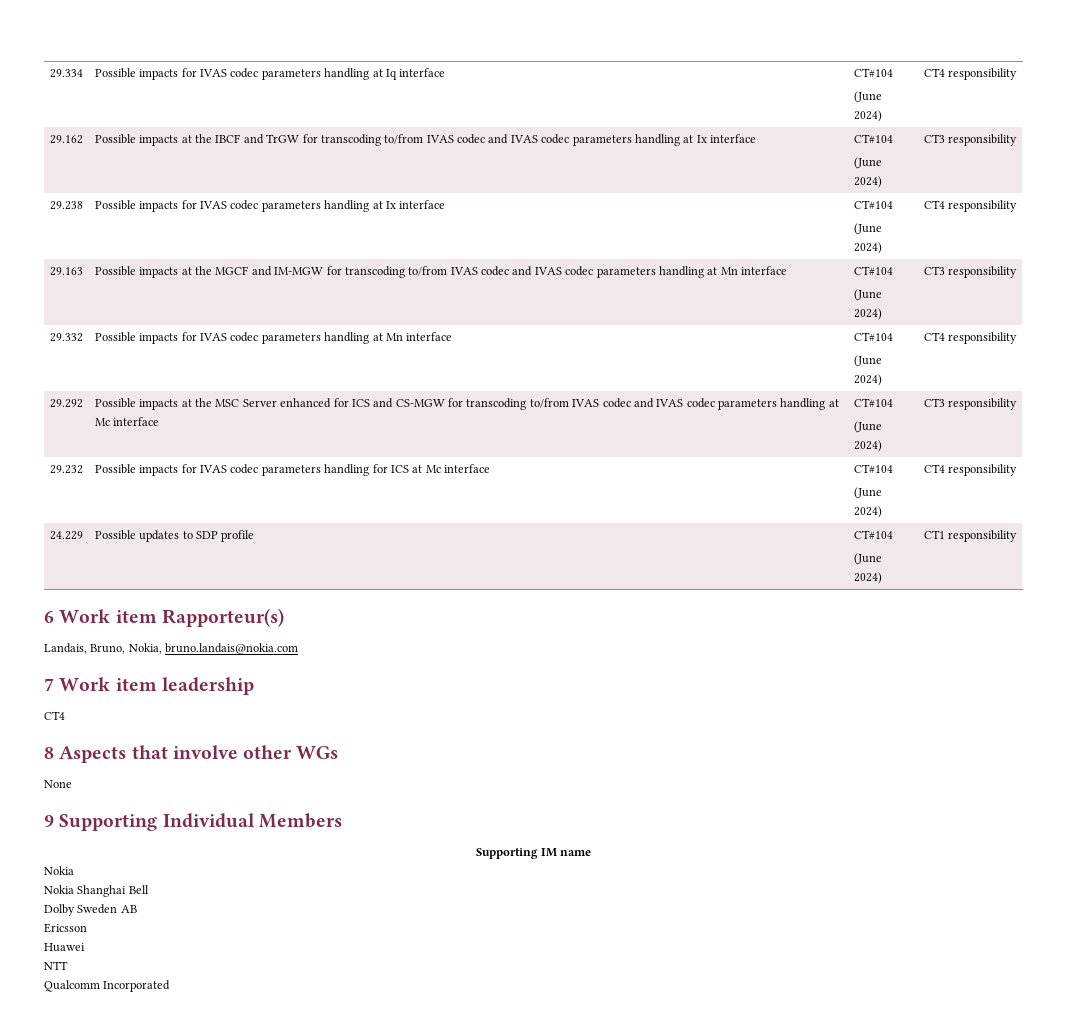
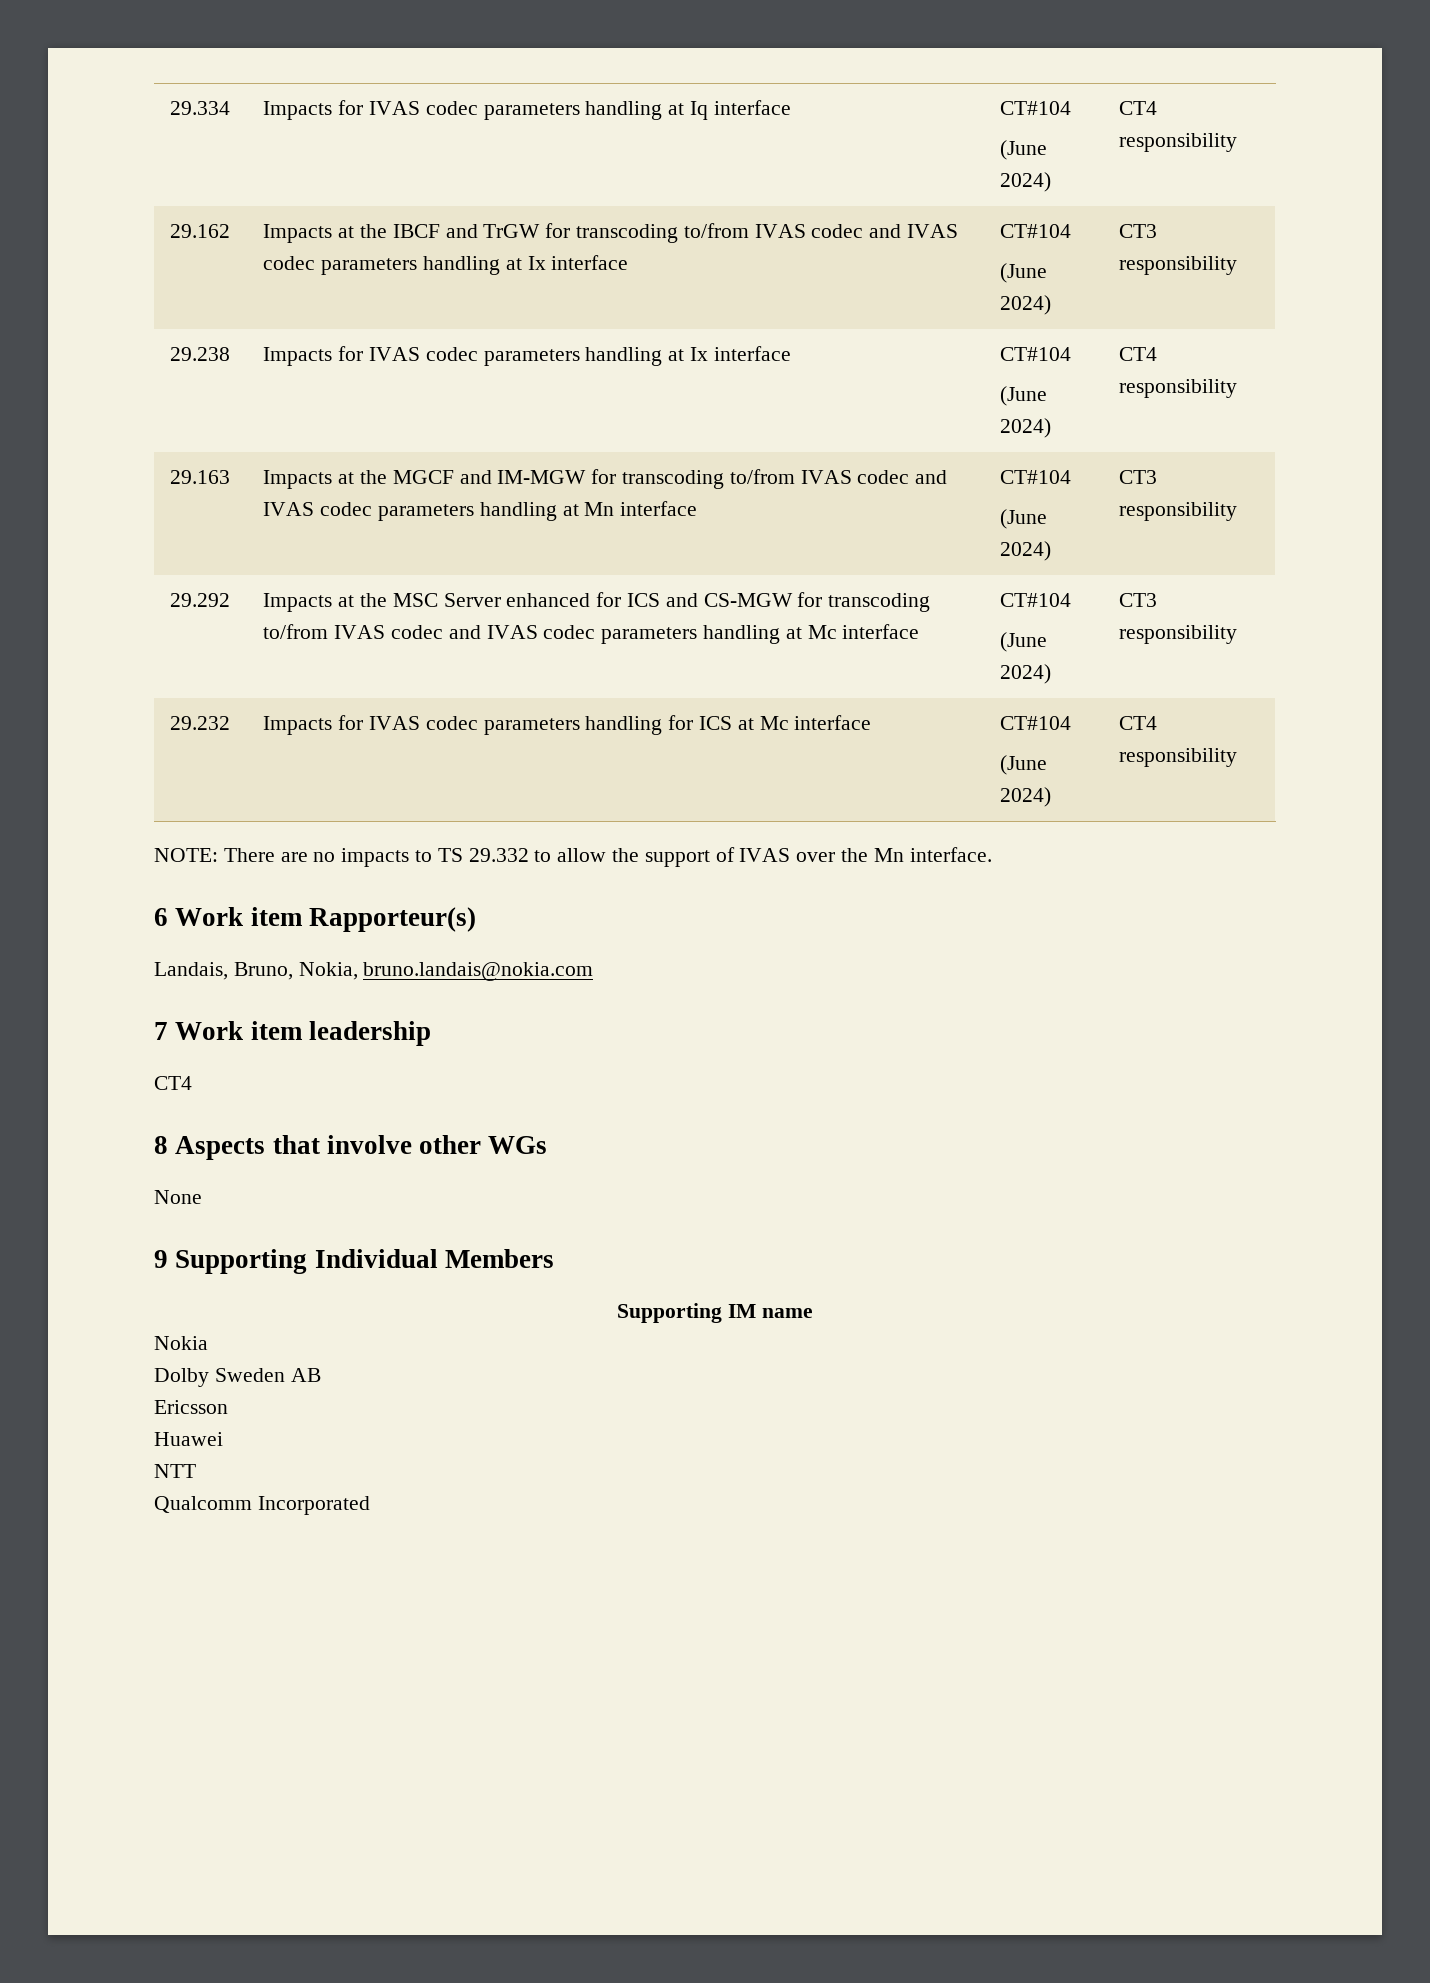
- 29.334 | Possible impacts for IVAS codec parameters handling at Iq interface | CT#104
+ 29.334 | Impacts for IVAS codec parameters handling at Iq interface | CT#104
- 29.162 | Possible impacts at the IBCF and TrGW for transcoding to/from IVAS codec and IVAS codec parameters handling at Ix interface | CT#104
+ 29.162 | Impacts at the IBCF and TrGW for transcoding to/from IVAS codec and IVAS codec parameters handling at Ix interface | CT#104
- 29.238 | Possible impacts for IVAS codec parameters handling at Ix interface | CT#104
+ 29.238 | Impacts for IVAS codec parameters handling at Ix interface | CT#104
- 29.163 | Possible impacts at the MGCF and IM-MGW for transcoding to/from IVAS codec and IVAS codec parameters handling at Mn interface | CT#104
+ 29.163 | Impacts at the MGCF and IM-MGW for transcoding to/from IVAS codec and IVAS codec parameters handling at Mn interface | CT#104
- 29.332 | Possible impacts for IVAS codec parameters handling at Mn interface | CT#104
- (June 2024) | CT4 responsibility
- 29.292 | Possible impacts at the MSC Server enhanced for ICS and CS-MGW for transcoding to/from IVAS codec and IVAS codec parameters handling at Mc interface | CT#104
+ 29.292 | Impacts at the MSC Server enhanced for ICS and CS-MGW for transcoding to/from IVAS codec and IVAS codec parameters handling at Mc interface | CT#104
- 29.232 | Possible impacts for IVAS codec parameters handling for ICS at Mc interface | CT#104
+ 29.232 | Impacts for IVAS codec parameters handling for ICS at Mc interface | CT#104
- 24.229 | Possible updates to SDP profile | CT#104
- (June 2024) | CT1 responsibility
+ NOTE: There are no impacts to TS 29.332 to allow the support of IVAS over the Mn interface.
- Nokia Shanghai Bell

